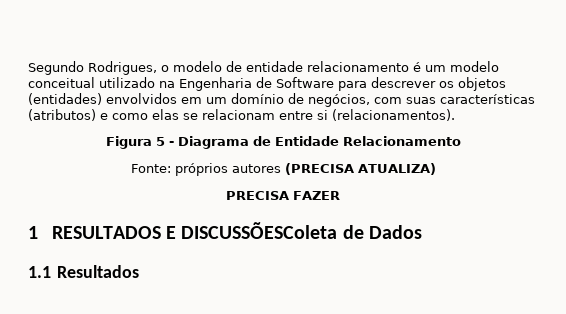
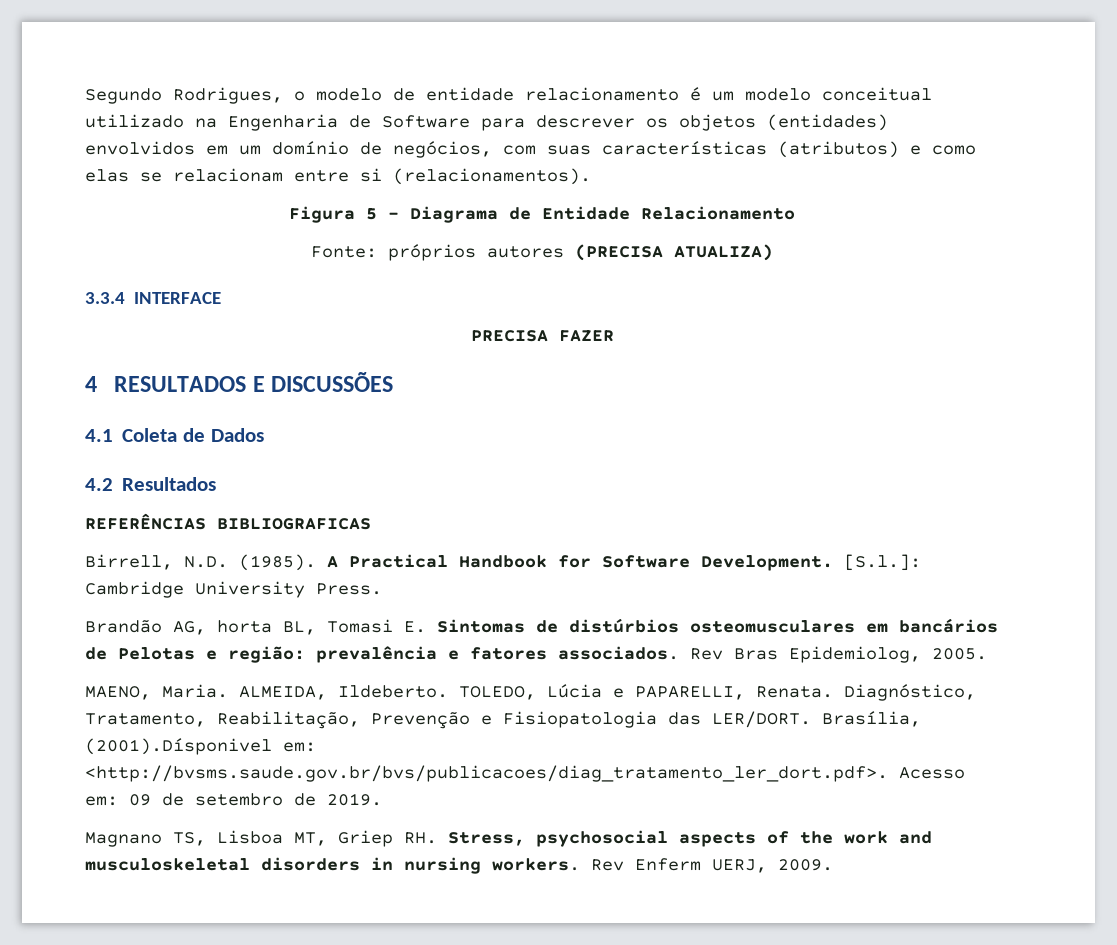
+ 3.3.4 INTERFACE
- 1 RESULTADOS E DISCUSSÕESColeta de Dados
+ 4 RESULTADOS E DISCUSSÕES
+ 4.1 Coleta de Dados
- 1.1 Resultados
+ 4.2 Resultados
+ REFERÊNCIAS BIBLIOGRAFICAS
+ Birrell, N.D. (1985). A Practical Handbook for Software Development. [S.l.]: Cambridge University Press.
+ Brandão AG, horta BL, Tomasi E. Sintomas de distúrbios osteomusculares em bancários de Pelotas e região: prevalência e fatores associados. Rev Bras Epidemiolog, 2005.
+ MAENO, Maria. ALMEIDA, Ildeberto. TOLEDO, Lúcia e PAPARELLI, Renata. Diagnóstico, Tratamento, Reabilitação, Prevenção e Fisiopatologia das LER/DORT. Brasília, (2001).Dísponivel em: <http://bvsms.saude.gov.br/bvs/publicacoes/diag_tratamento_ler_dort.pdf>. Acesso em: 09 de setembro de 2019.
+ Magnano TS, Lisboa MT, Griep RH. Stress, psychosocial aspects of the work and musculoskeletal disorders in nursing workers. Rev Enferm UERJ, 2009.

